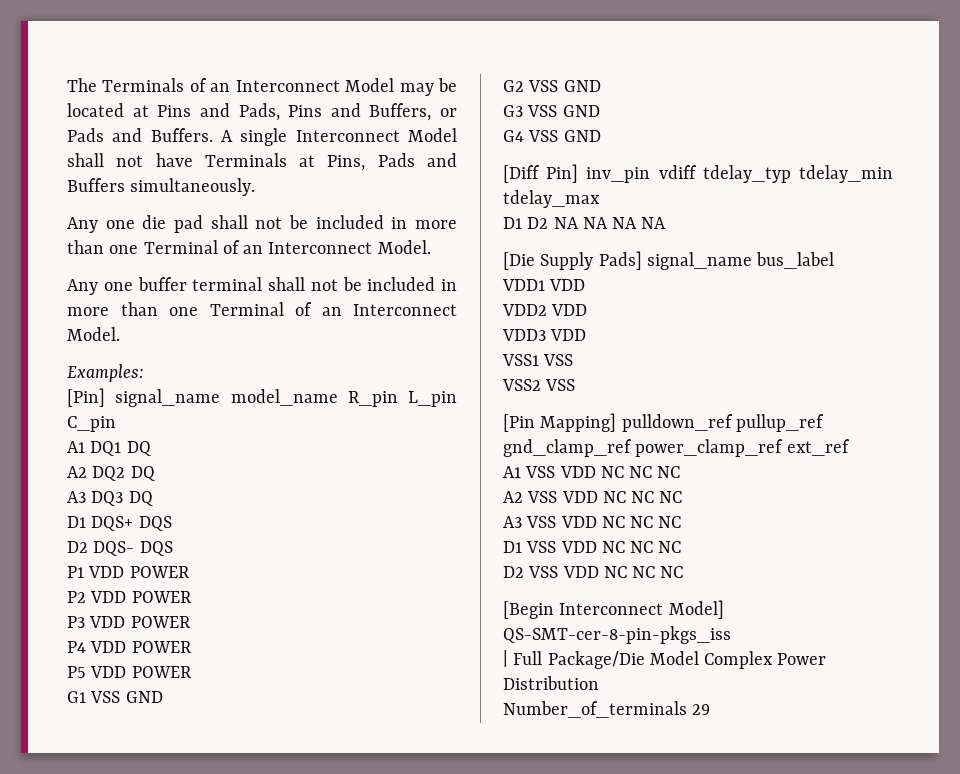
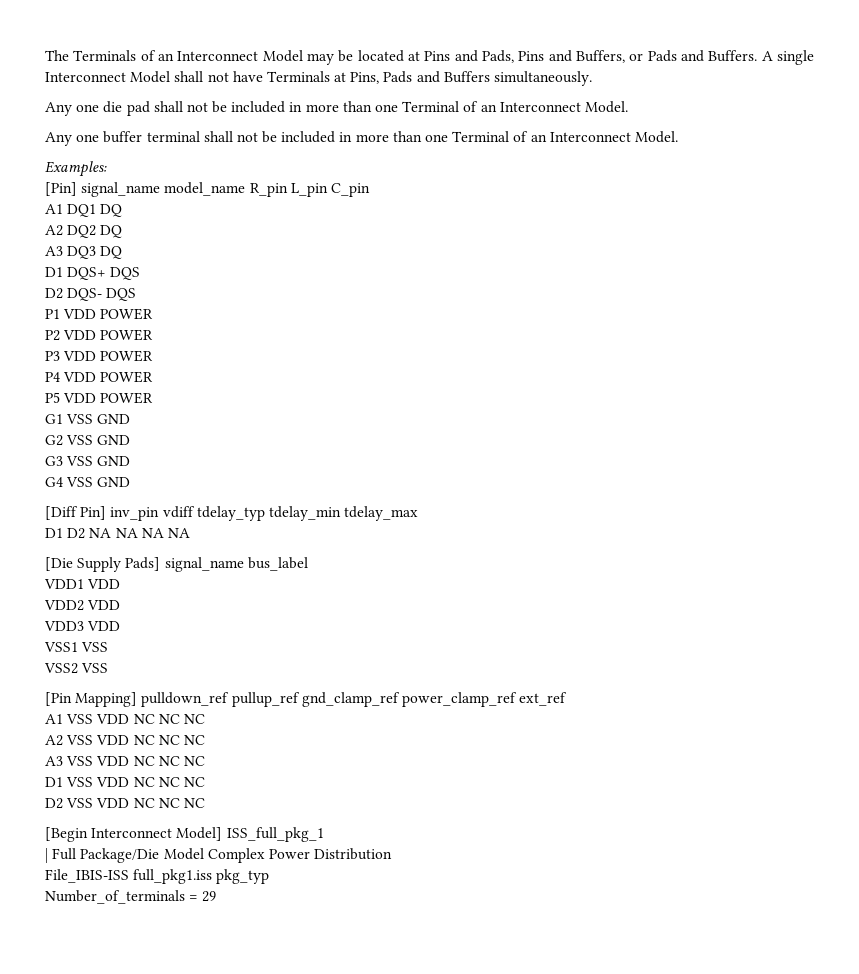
- [Begin Interconnect Model] QS-SMT-cer-8-pin-pkgs_iss
+ [Begin Interconnect Model] ISS_full_pkg_1
+ File_IBIS-ISS full_pkg1.iss pkg_typ
- Number_of_terminals 29
+ Number_of_terminals = 29

